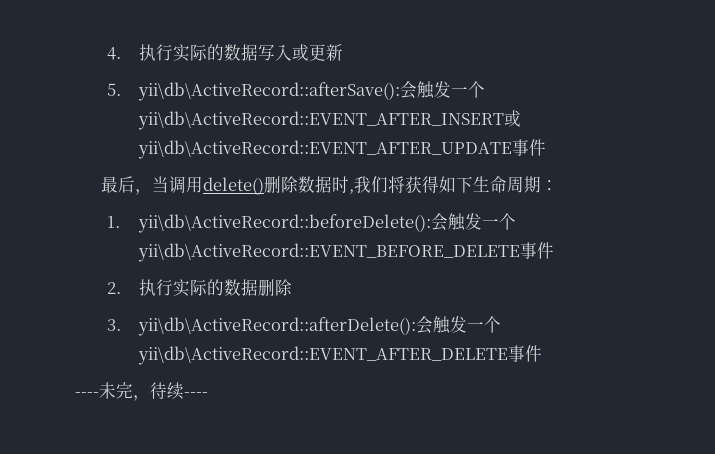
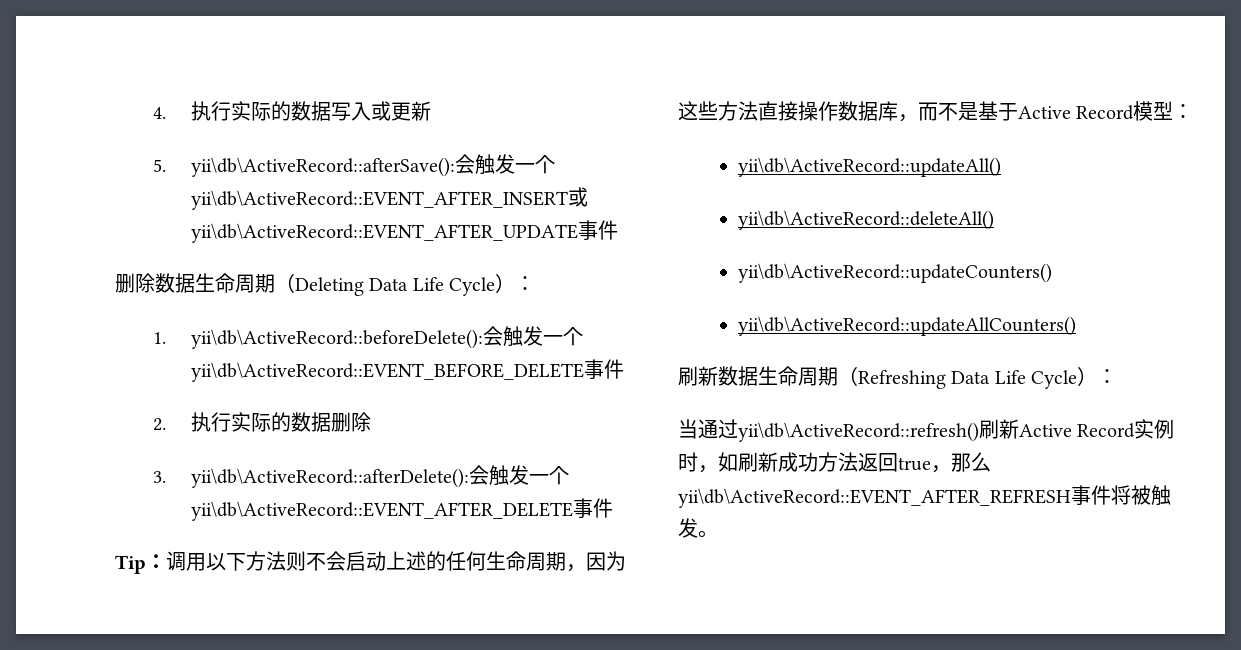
- 最后，当调用delete()删除数据时,我们将获得如下生命周期：
+ 删除数据生命周期（Deleting Data Life Cycle）：
- ----未完，待续----
+ Tip：调用以下方法则不会启动上述的任何生命周期，因为这些方法直接操作数据库，而不是基于Active Record模型：
+ yii\db\ActiveRecord::updateAll()
+ yii\db\ActiveRecord::deleteAll()
+ yii\db\ActiveRecord::updateCounters()
+ yii\db\ActiveRecord::updateAllCounters()
+ 刷新数据生命周期（Refreshing Data Life Cycle）：
+ 当通过yii\db\ActiveRecord::refresh()刷新Active Record实例时，如刷新成功方法返回true，那么yii\db\ActiveRecord::EVENT_AFTER_REFRESH事件将被触发。

